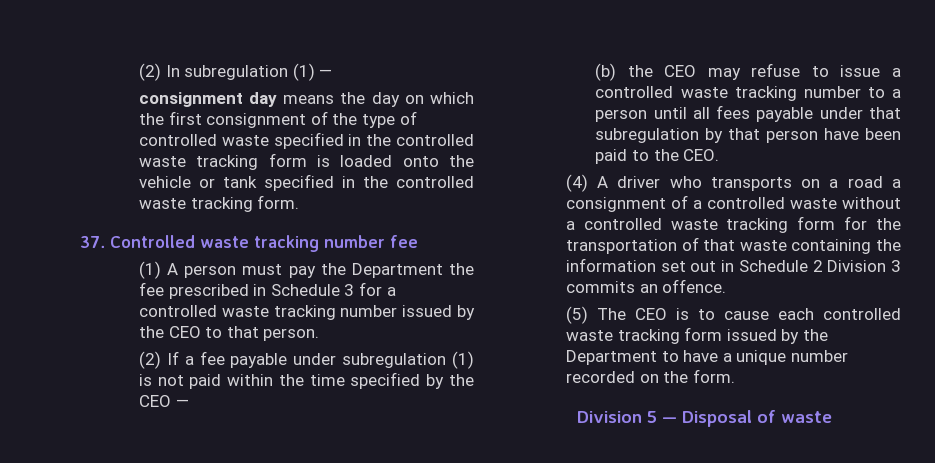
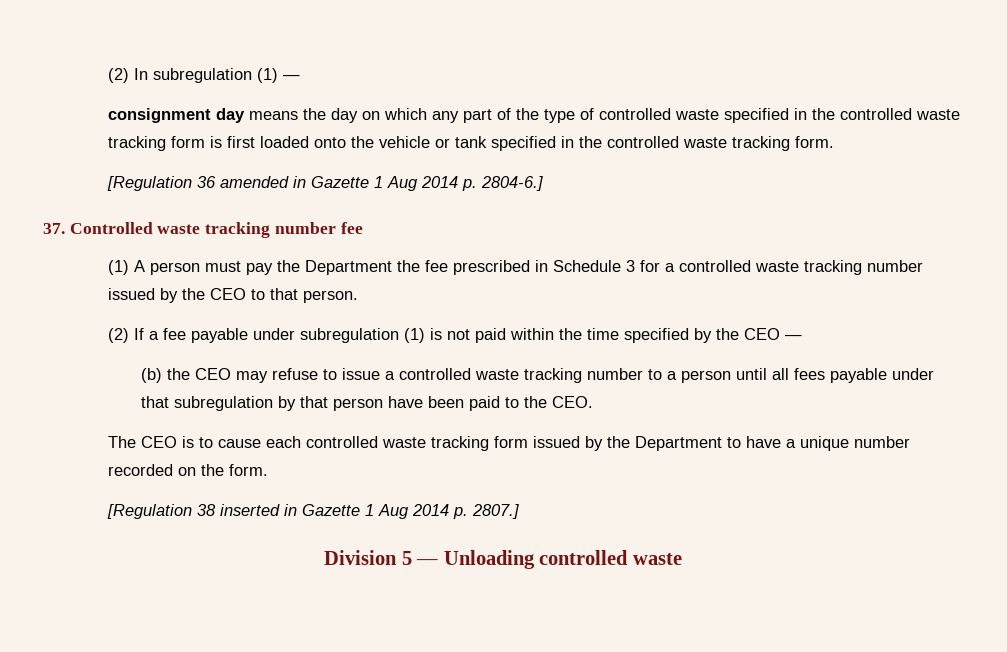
- consignment day means the day on which the first consignment of the type of controlled waste specified in the controlled waste tracking form is loaded onto the vehicle or tank specified in the controlled waste tracking form.
+ consignment day means the day on which any part of the type of controlled waste specified in the controlled waste tracking form is first loaded onto the vehicle or tank specified in the controlled waste tracking form.
+ [Regulation 36 amended in Gazette 1 Aug 2014 p. 2804-6.]
- (4) A driver who transports on a road a consignment of a controlled waste without a controlled waste tracking form for the transportation of that waste containing the information set out in Schedule 2 Division 3 commits an offence.
- (5) The CEO is to cause each controlled waste tracking form issued by the Department to have a unique number recorded on the form.
+ The CEO is to cause each controlled waste tracking form issued by the Department to have a unique number recorded on the form.
+ [Regulation 38 inserted in Gazette 1 Aug 2014 p. 2807.]
- Division 5 — Disposal of waste
+ Division 5 — Unloading controlled waste

